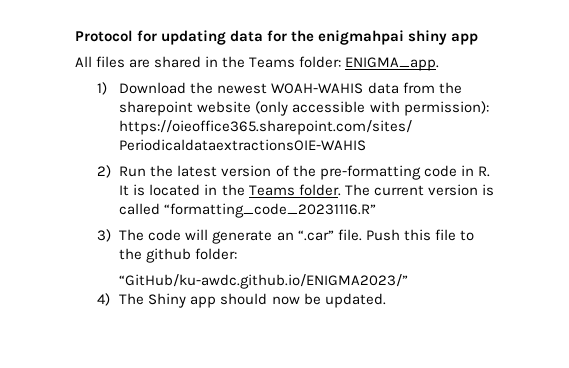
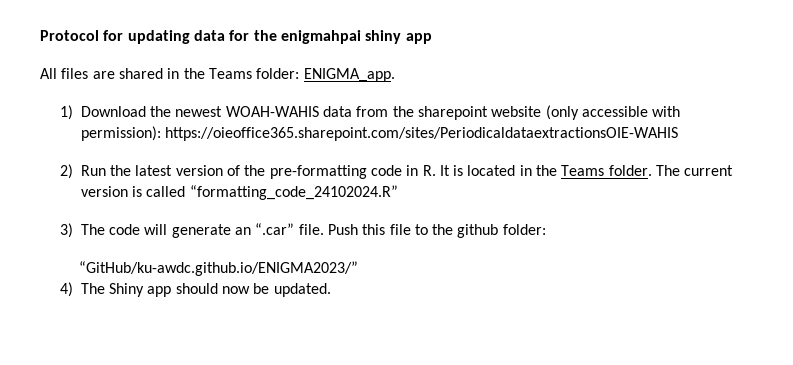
- The current version is called “formatting_code_20231116.R”
+ The current version is called “formatting_code_24102024.R”

